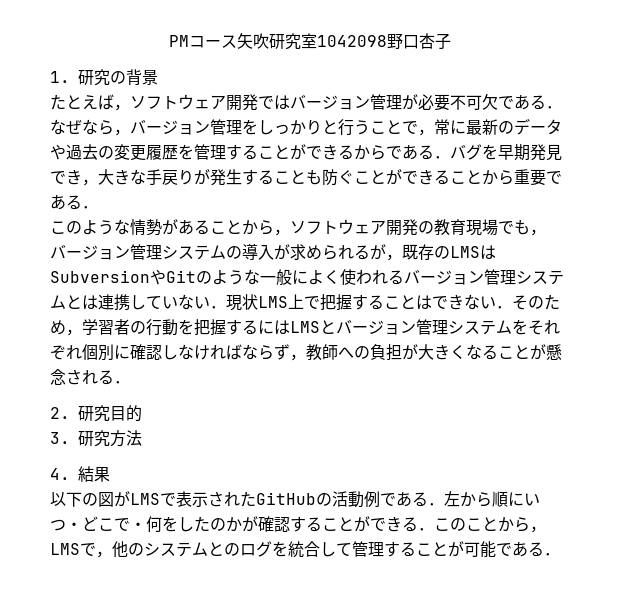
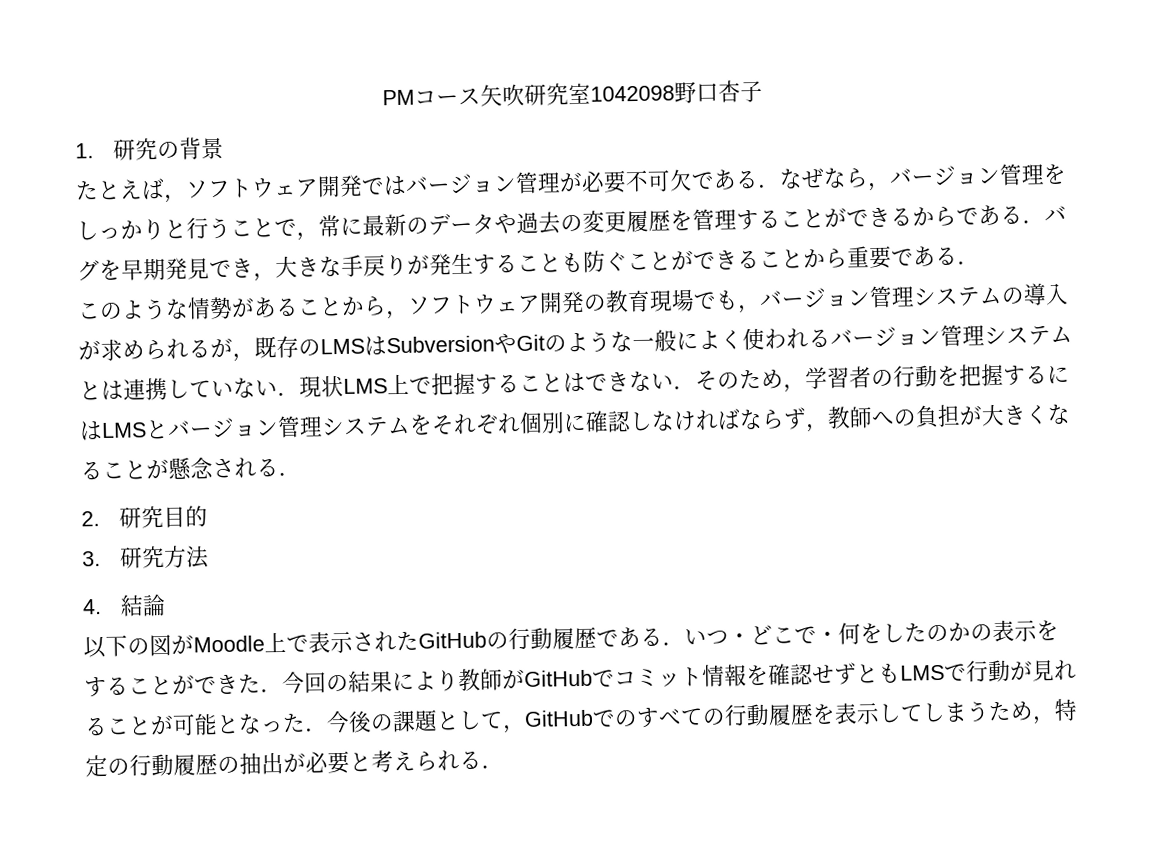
- 4.結果
+ 4.結論
- 以下の図がLMSで表示されたGitHubの活動例である．左から順にいつ・どこで・何をしたのかが確認することができる．このことから，LMSで，他のシステムとのログを統合して管理することが可能である．
+ 以下の図がMoodle上で表示されたGitHubの行動履歴である．いつ・どこで・何をしたのかの表示をすることができた．今回の結果により教師がGitHubでコミット情報を確認せずともLMSで行動が見れることが可能となった．今後の課題として，GitHubでのすべての行動履歴を表示してしまうため，特定の行動履歴の抽出が必要と考えられる．

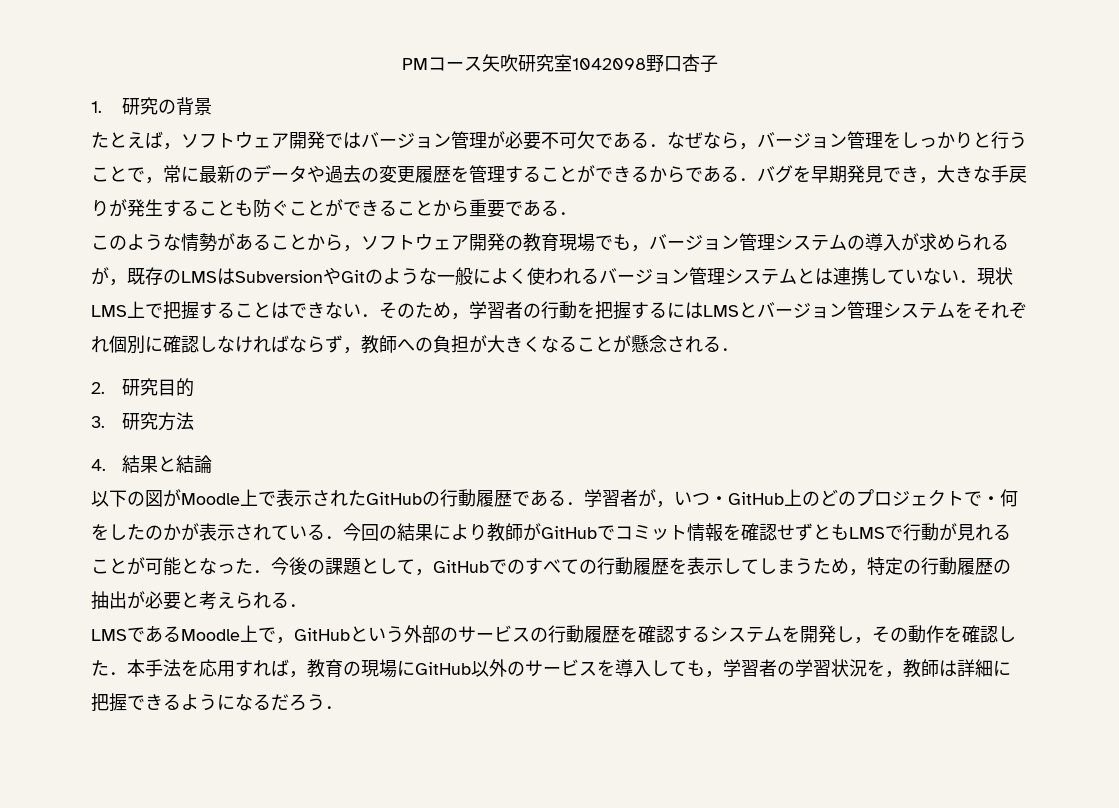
- 4.結論
+ 4.結果と結論
- 以下の図がMoodle上で表示されたGitHubの行動履歴である．いつ・どこで・何をしたのかの表示をすることができた．今回の結果により教師がGitHubでコミット情報を確認せずともLMSで行動が見れることが可能となった．今後の課題として，GitHubでのすべての行動履歴を表示してしまうため，特定の行動履歴の抽出が必要と考えられる．
+ 以下の図がMoodle上で表示されたGitHubの行動履歴である．学習者が，いつ・GitHub上のどのプロジェクトで・何をしたのかが表示されている．今回の結果により教師がGitHubでコミット情報を確認せずともLMSで行動が見れることが可能となった．今後の課題として，GitHubでのすべての行動履歴を表示してしまうため，特定の行動履歴の抽出が必要と考えられる．
+ LMSであるMoodle上で，GitHubという外部のサービスの行動履歴を確認するシステムを開発し，その動作を確認した．本手法を応用すれば，教育の現場にGitHub以外のサービスを導入しても，学習者の学習状況を，教師は詳細に把握できるようになるだろう．

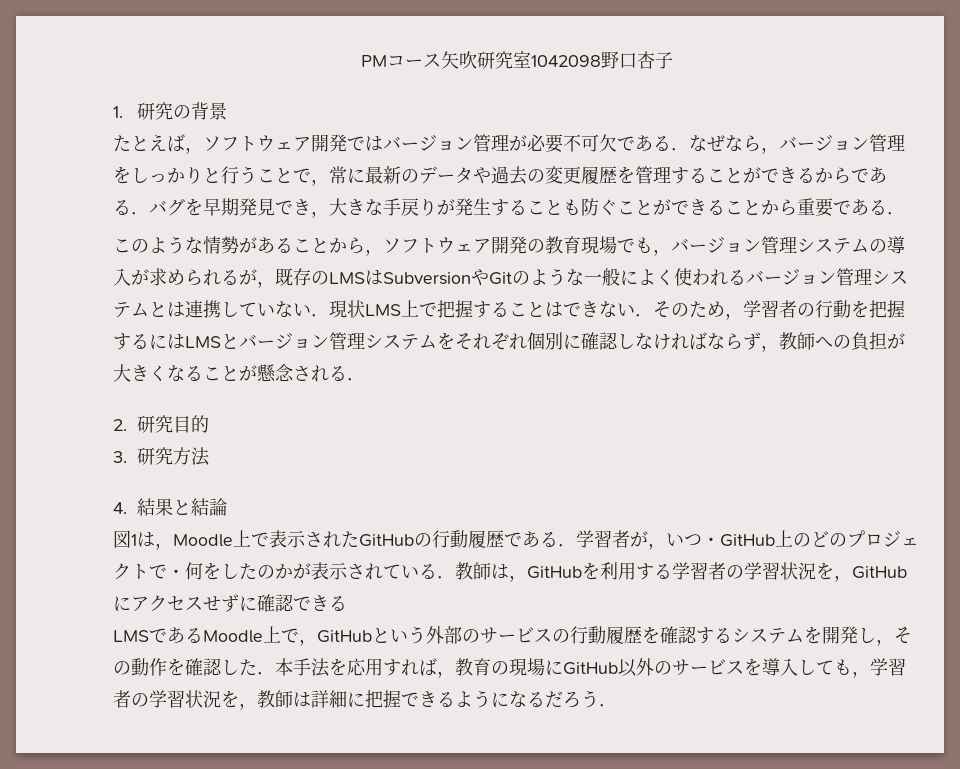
- 以下の図がMoodle上で表示されたGitHubの行動履歴である．学習者が，いつ・GitHub上のどのプロジェクトで・何をしたのかが表示されている．今回の結果により教師がGitHubでコミット情報を確認せずともLMSで行動が見れることが可能となった．今後の課題として，GitHubでのすべての行動履歴を表示してしまうため，特定の行動履歴の抽出が必要と考えられる．
+ 図1は，Moodle上で表示されたGitHubの行動履歴である．学習者が，いつ・GitHub上のどのプロジェクトで・何をしたのかが表示されている．教師は，GitHubを利用する学習者の学習状況を，GitHubにアクセスせずに確認できる

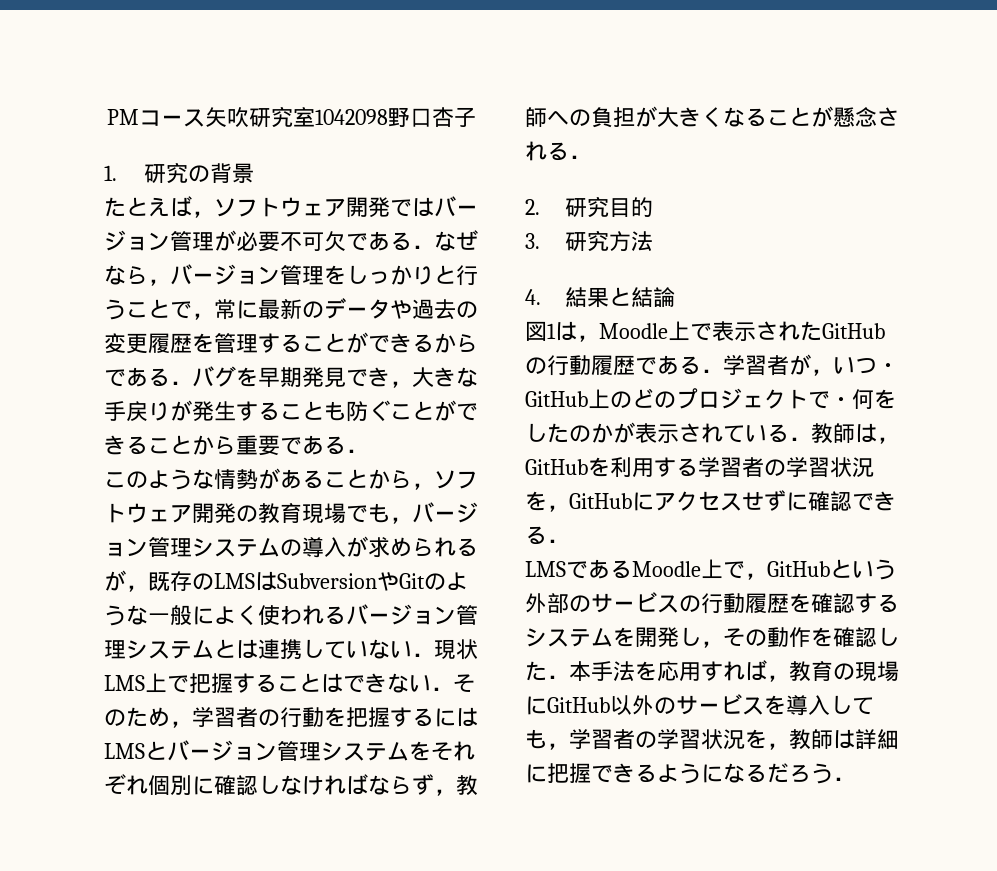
- 図1は，Moodle上で表示されたGitHubの行動履歴である．学習者が，いつ・GitHub上のどのプロジェクトで・何をしたのかが表示されている．教師は，GitHubを利用する学習者の学習状況を，GitHubにアクセスせずに確認できる
+ 図1は，Moodle上で表示されたGitHubの行動履歴である．学習者が，いつ・GitHub上のどのプロジェクトで・何をしたのかが表示されている．教師は，GitHubを利用する学習者の学習状況を，GitHubにアクセスせずに確認できる．

